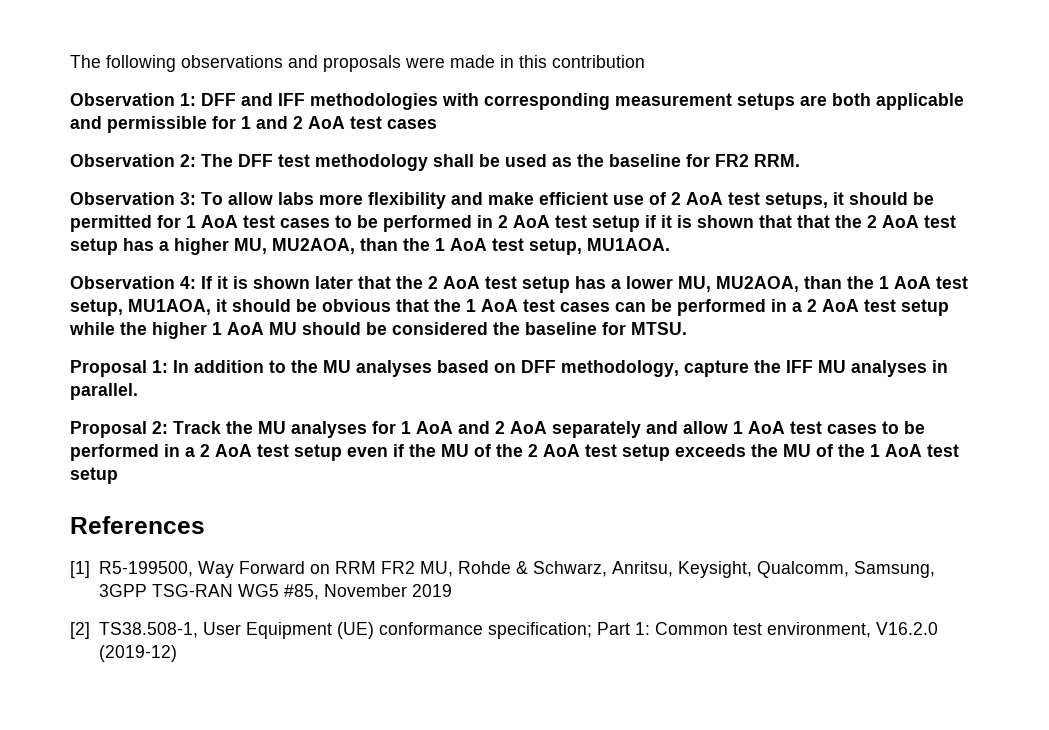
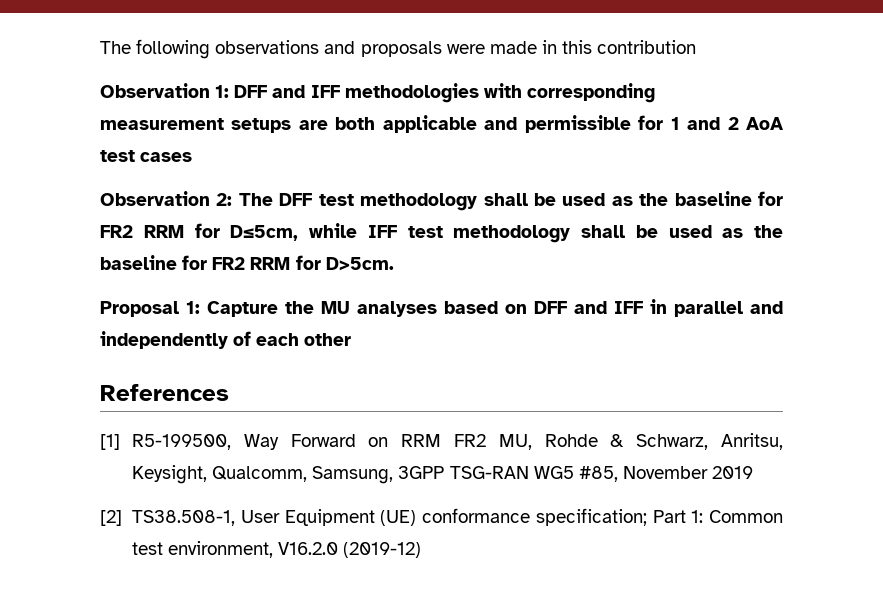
- Observation 2: The DFF test methodology shall be used as the baseline for FR2 RRM.
- Observation 3: To allow labs more flexibility and make efficient use of 2 AoA test setups, it should be permitted for 1 AoA test cases to be performed in 2 AoA test setup if it is shown that that the 2 AoA test setup has a higher MU, MU2AOA, than the 1 AoA test setup, MU1AOA.
- Observation 4: If it is shown later that the 2 AoA test setup has a lower MU, MU2AOA, than the 1 AoA test setup, MU1AOA, it should be obvious that the 1 AoA test cases can be performed in a 2 AoA test setup while the higher 1 AoA MU should be considered the baseline for MTSU.
+ Observation 2: The DFF test methodology shall be used as the baseline for FR2 RRM for D≤5cm, while IFF test methodology shall be used as the baseline for FR2 RRM for D>5cm.
- Proposal 1: In addition to the MU analyses based on DFF methodology, capture the IFF MU analyses in parallel.
- Proposal 2: Track the MU analyses for 1 AoA and 2 AoA separately and allow 1 AoA test cases to be performed in a 2 AoA test setup even if the MU of the 2 AoA test setup exceeds the MU of the 1 AoA test setup
+ Proposal 1: Capture the MU analyses based on DFF and IFF in parallel and independently of each other

